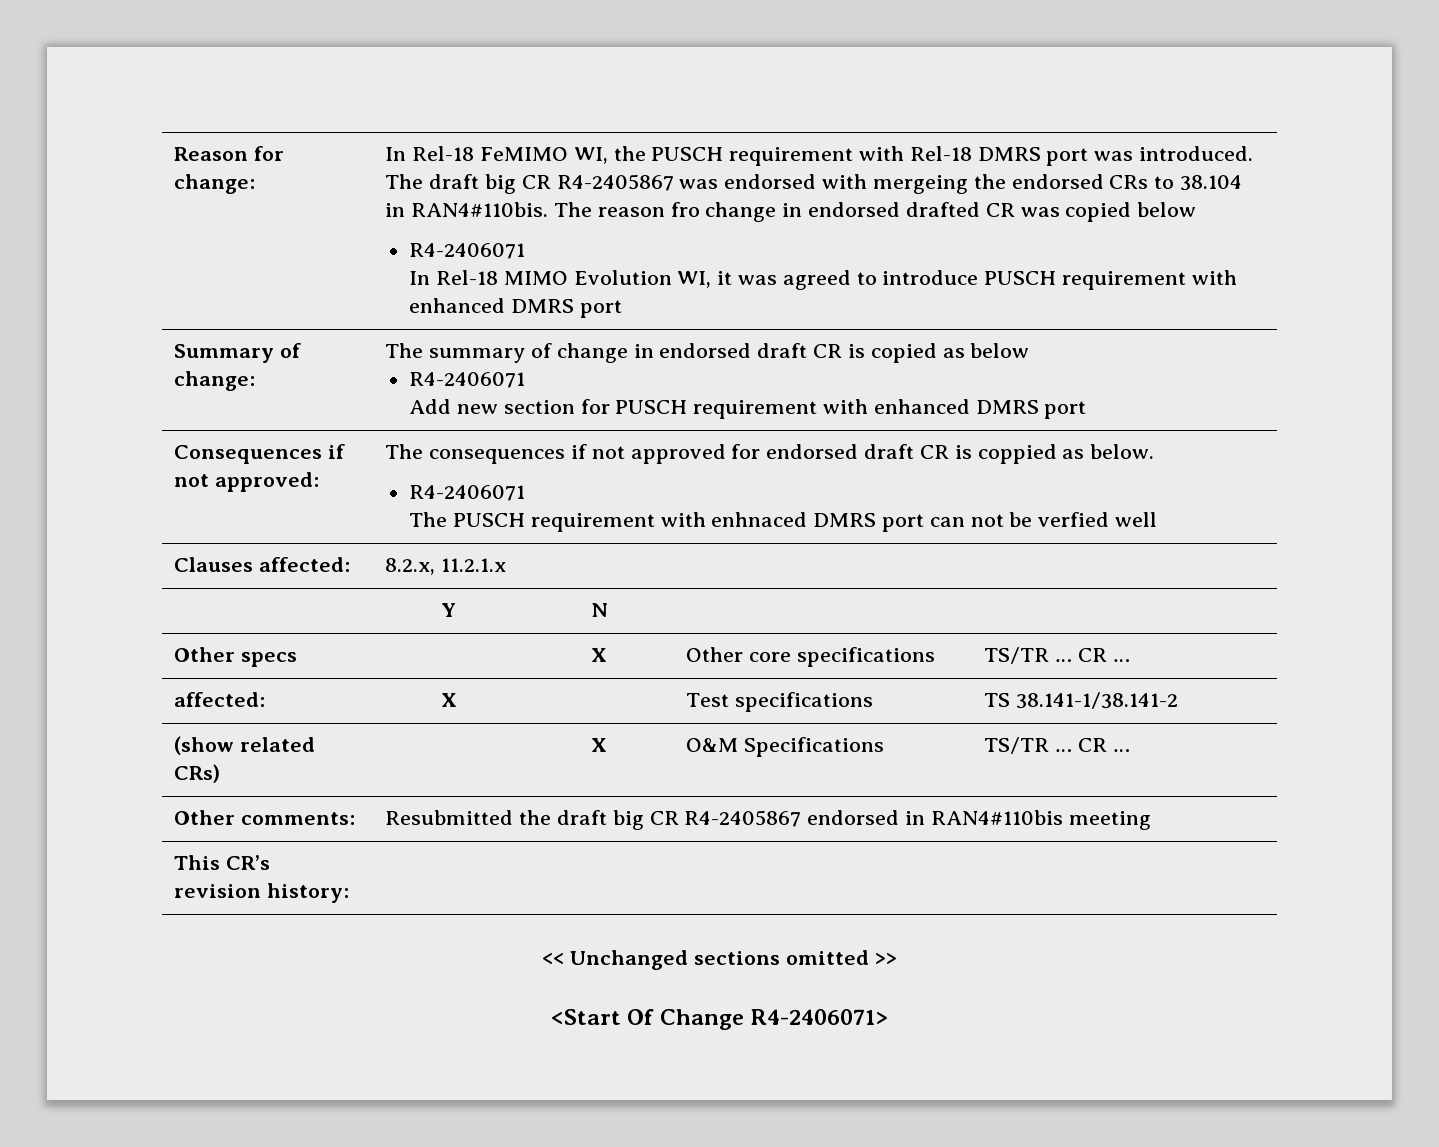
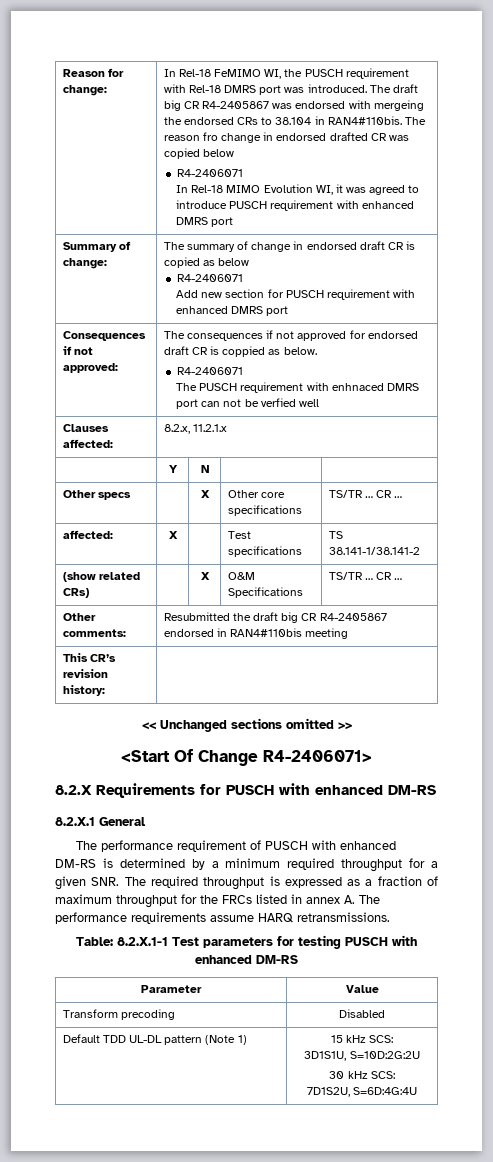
+ 8.2.X Requirements for PUSCH with enhanced DM-RS
+ 8.2.X.1 General
+ The performance requirement of PUSCH with enhanced DM-RS is determined by a minimum required throughput for a given SNR. The required throughput is expressed as a fraction of maximum throughput for the FRCs listed in annex A. The performance requirements assume HARQ retransmissions.
+ Table: 8.2.X.1-1 Test parameters for testing PUSCH with enhanced DM-RS
+ Parameter | Value
+ Transform precoding | Disabled
+ Default TDD UL-DL pattern (Note 1) | 15 kHz SCS:
+ 3D1S1U, S=10D:2G:2U
+ 30 kHz SCS:
+ 7D1S2U, S=6D:4G:4U

